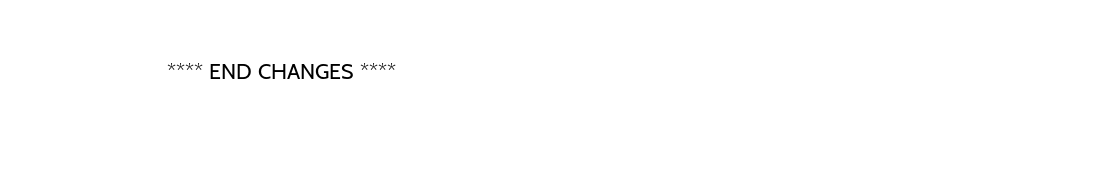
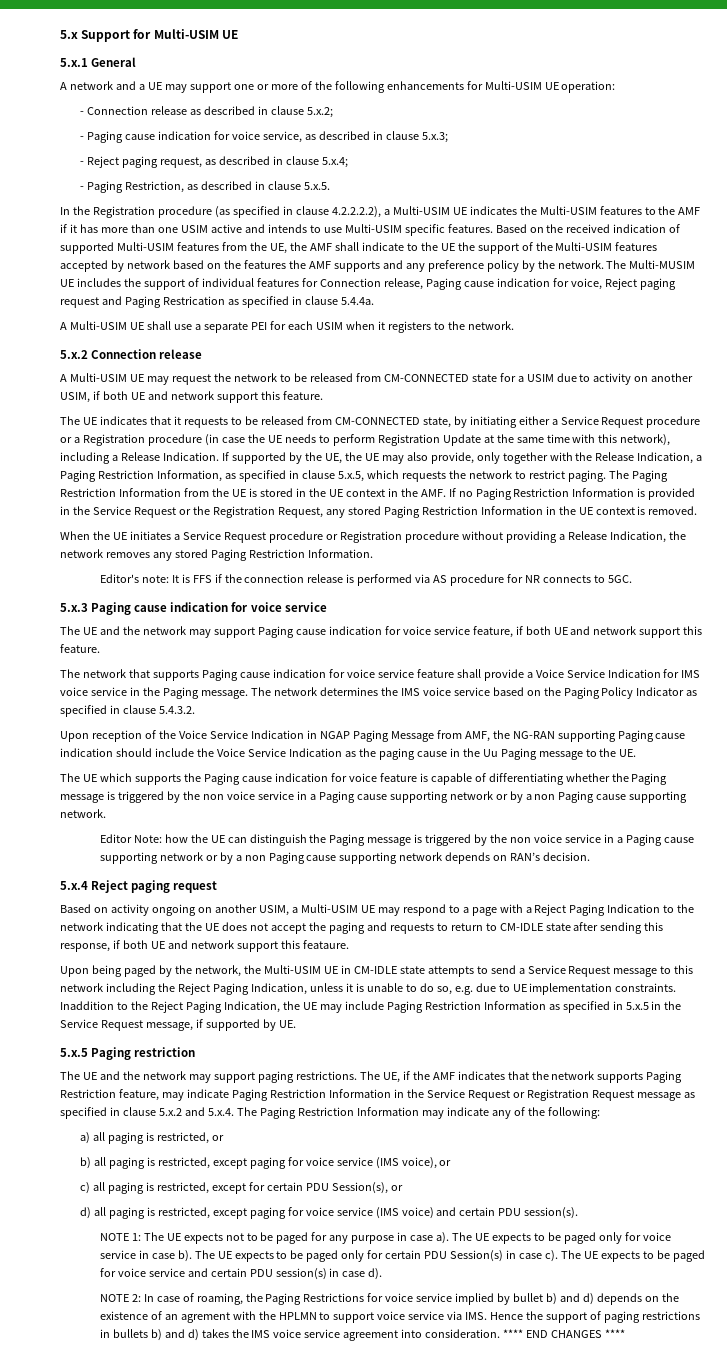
+ 5.x Support for Multi-USIM UE
+ 5.x.1 General
+ A network and a UE may support one or more of the following enhancements for Multi-USIM UE operation:
+ - Connection release as described in clause 5.x.2;
+ - Paging cause indication for voice service, as described in clause 5.x.3;
+ - Reject paging request, as described in clause 5.x.4;
+ - Paging Restriction, as described in clause 5.x.5.
+ In the Registration procedure (as specified in clause 4.2.2.2.2), a Multi-USIM UE indicates the Multi-USIM features to the AMF if it has more than one USIM active and intends to use Multi-USIM specific features. Based on the received indication of supported Multi-USIM features from the UE, the AMF shall indicate to the UE the support of the Multi-USIM features accepted by network based on the features the AMF supports and any preference policy by the network. The Multi-MUSIM UE includes the support of individual features for Connection release, Paging cause indication for voice, Reject paging request and Paging Restrication as specified in clause 5.4.4a.
+ A Multi-USIM UE shall use a separate PEI for each USIM when it registers to the network.
+ 5.x.2 Connection release
+ A Multi-USIM UE may request the network to be released from CM-CONNECTED state for a USIM due to activity on another USIM, if both UE and network support this feature.
+ The UE indicates that it requests to be released from CM-CONNECTED state, by initiating either a Service Request procedure or a Registration procedure (in case the UE needs to perform Registration Update at the same time with this network), including a Release Indication. If supported by the UE, the UE may also provide, only together with the Release Indication, a Paging Restriction Information, as specified in clause 5.x.5, which requests the network to restrict paging. The Paging Restriction Information from the UE is stored in the UE context in the AMF. If no Paging Restriction Information is provided in the Service Request or the Registration Request, any stored Paging Restriction Information in the UE context is removed.
+ When the UE initiates a Service Request procedure or Registration procedure without providing a Release Indication, the network removes any stored Paging Restriction Information.
+ Editor's note: It is FFS if the connection release is performed via AS procedure for NR connects to 5GC.
+ 5.x.3 Paging cause indication for voice service
+ The UE and the network may support Paging cause indication for voice service feature, if both UE and network support this feature.
+ The network that supports Paging cause indication for voice service feature shall provide a Voice Service Indication for IMS voice service in the Paging message. The network determines the IMS voice service based on the Paging Policy Indicator as specified in clause 5.4.3.2.
+ Upon reception of the Voice Service Indication in NGAP Paging Message from AMF, the NG-RAN supporting Paging cause indication should include the Voice Service Indication as the paging cause in the Uu Paging message to the UE.
+ The UE which supports the Paging cause indication for voice feature is capable of differentiating whether the Paging message is triggered by the non voice service in a Paging cause supporting network or by a non Paging cause supporting network.
+ Editor Note: how the UE can distinguish the Paging message is triggered by the non voice service in a Paging cause supporting network or by a non Paging cause supporting network depends on RAN’s decision.
+ 5.x.4 Reject paging request
+ Based on activity ongoing on another USIM, a Multi-USIM UE may respond to a page with a Reject Paging Indication to the network indicating that the UE does not accept the paging and requests to return to CM-IDLE state after sending this response, if both UE and network support this feataure.
+ Upon being paged by the network, the Multi-USIM UE in CM-IDLE state attempts to send a Service Request message to this network including the Reject Paging Indication, unless it is unable to do so, e.g. due to UE implementation constraints. Inaddition to the Reject Paging Indication, the UE may include Paging Restriction Information as specified in 5.x.5 in the Service Request message, if supported by UE.
+ 5.x.5 Paging restriction
+ The UE and the network may support paging restrictions. The UE, if the AMF indicates that the network supports Paging Restriction feature, may indicate Paging Restriction Information in the Service Request or Registration Request message as specified in clause 5.x.2 and 5.x.4. The Paging Restriction Information may indicate any of the following:
+ a) all paging is restricted, or
+ b) all paging is restricted, except paging for voice service (IMS voice), or
+ c) all paging is restricted, except for certain PDU Session(s), or
+ d) all paging is restricted, except paging for voice service (IMS voice) and certain PDU session(s).
+ NOTE 1: The UE expects not to be paged for any purpose in case a). The UE expects to be paged only for voice service in case b). The UE expects to be paged only for certain PDU Session(s) in case c). The UE expects to be paged for voice service and certain PDU session(s) in case d).
+ NOTE 2: In case of roaming, the Paging Restrictions for voice service implied by bullet b) and d) depends on the existence of an agrement with the HPLMN to support voice service via IMS. Hence the support of paging restrictions in bullets b) and d) takes the IMS voice service agreement into consideration.

